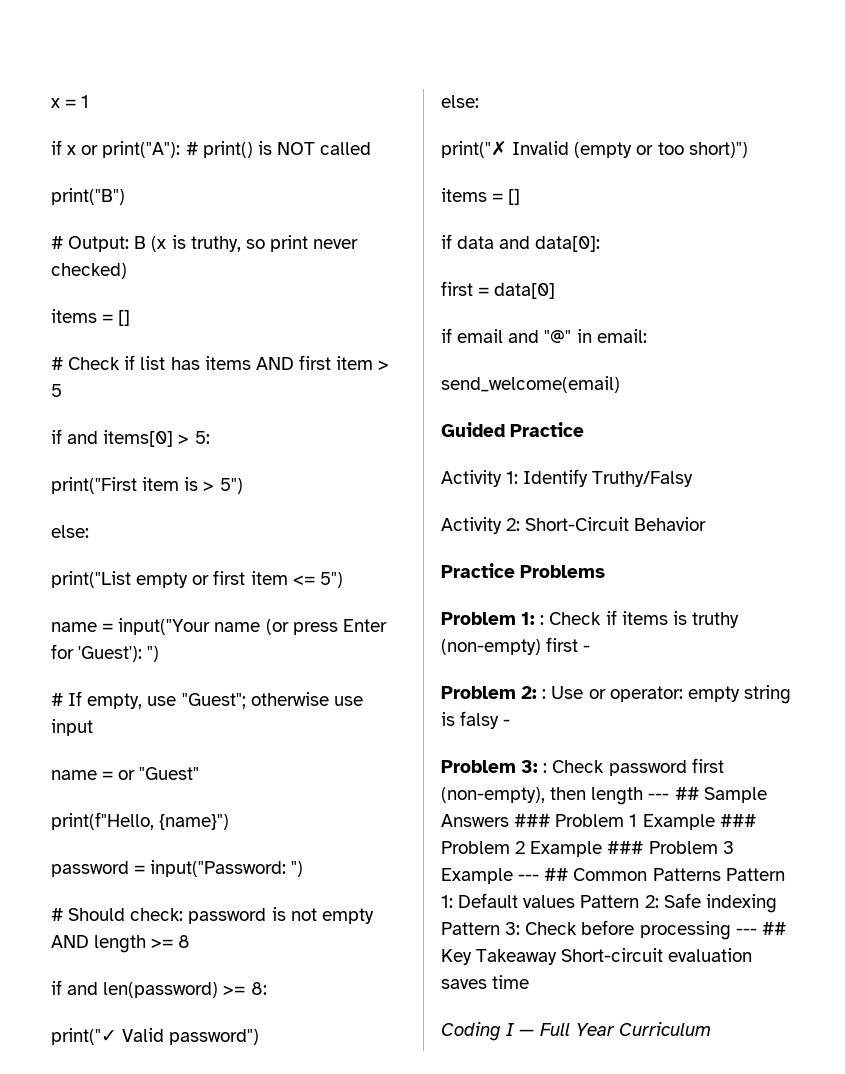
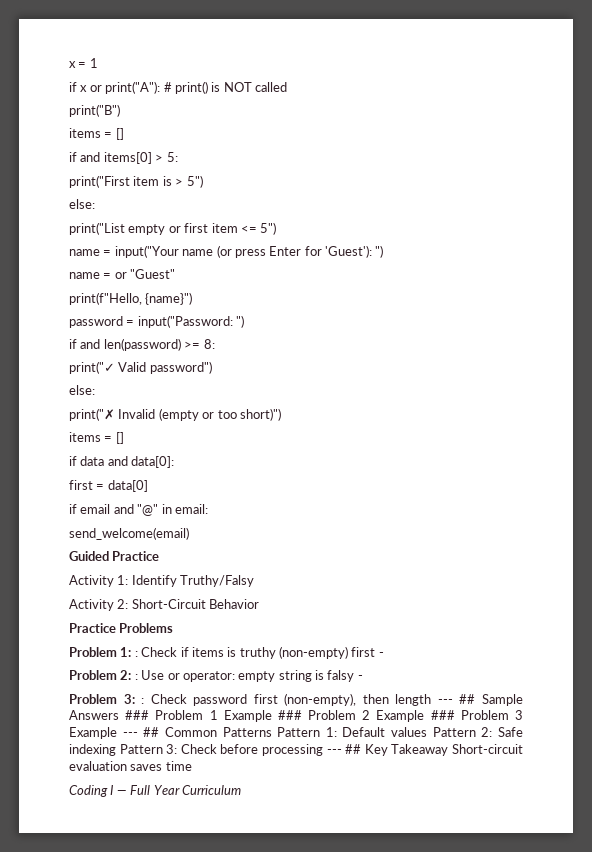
  print("B")
- # Output: B (x is truthy, so print never checked)
  items = []
- # Check if list has items AND first item > 5
- # If empty, use "Guest"; otherwise use input
- # Should check: password is not empty AND length >= 8

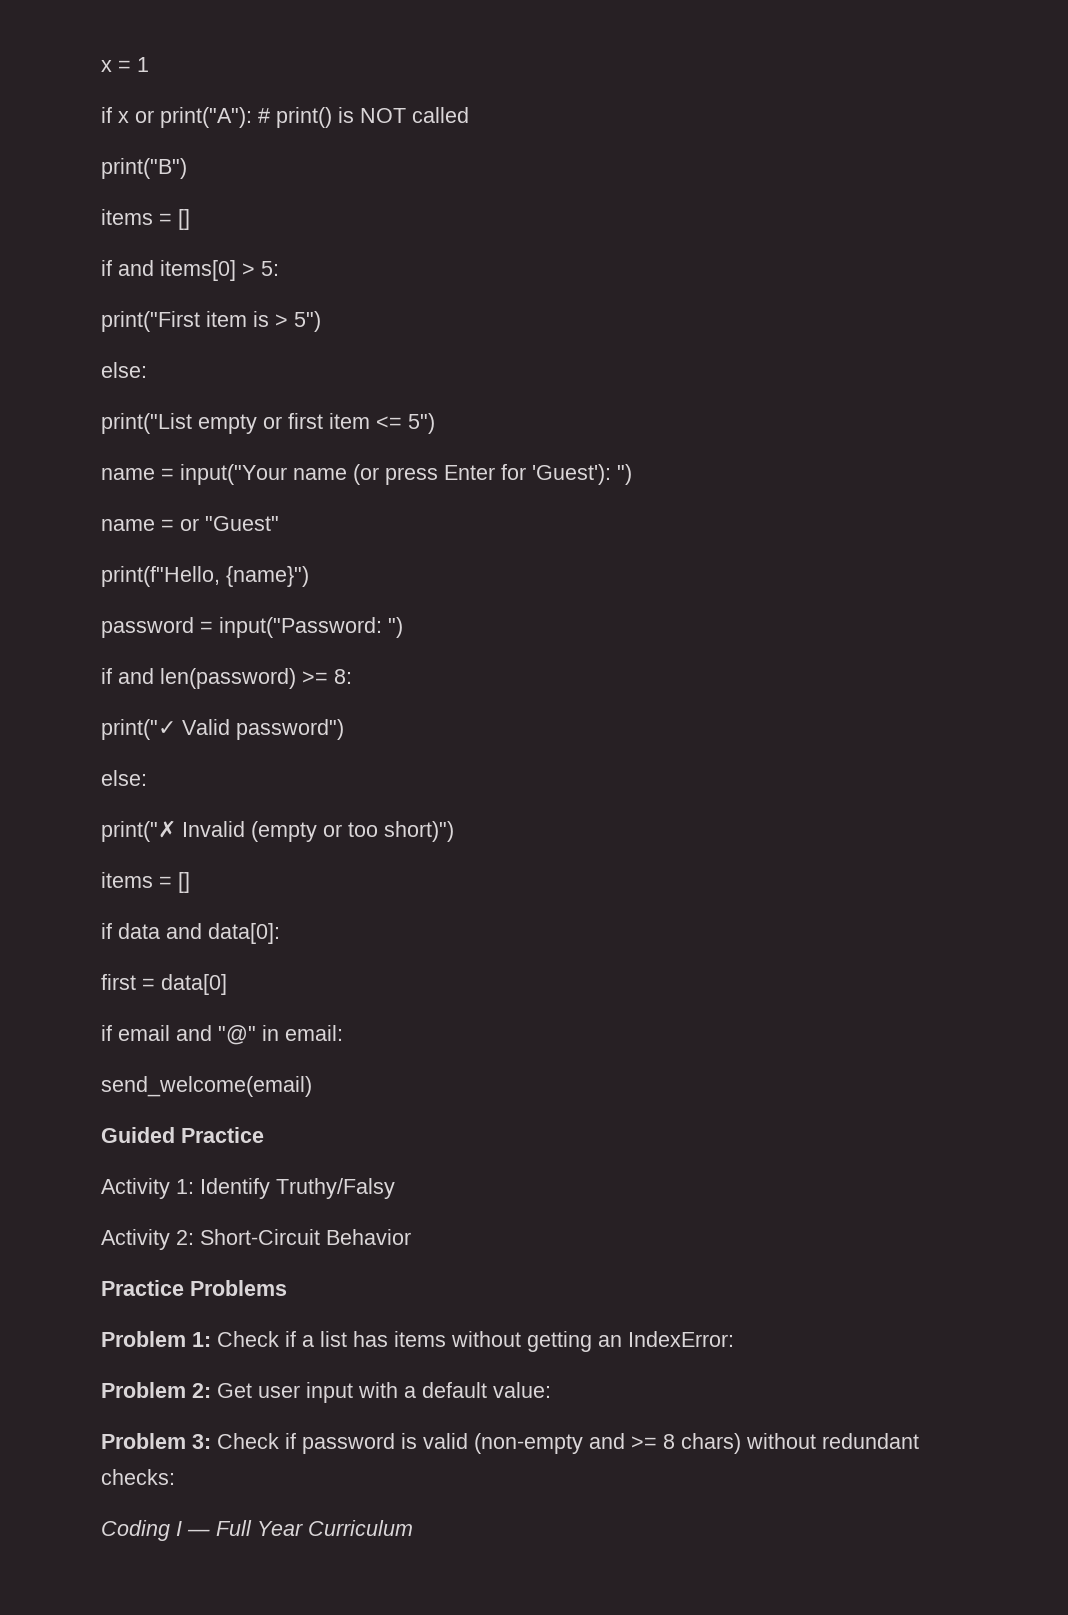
- Problem 1: : Check if items is truthy (non-empty) first -
- Problem 2: : Use or operator: empty string is falsy -
- Problem 3: : Check password first (non-empty), then length --- ## Sample Answers ### Problem 1 Example ### Problem 2 Example ### Problem 3 Example --- ## Common Patterns Pattern 1: Default values Pattern 2: Safe indexing Pattern 3: Check before processing --- ## Key Takeaway Short-circuit evaluation saves time
+ Problem 1: Check if a list has items without getting an IndexError:
+ Problem 2: Get user input with a default value:
+ Problem 3: Check if password is valid (non-empty and >= 8 chars) without redundant checks:

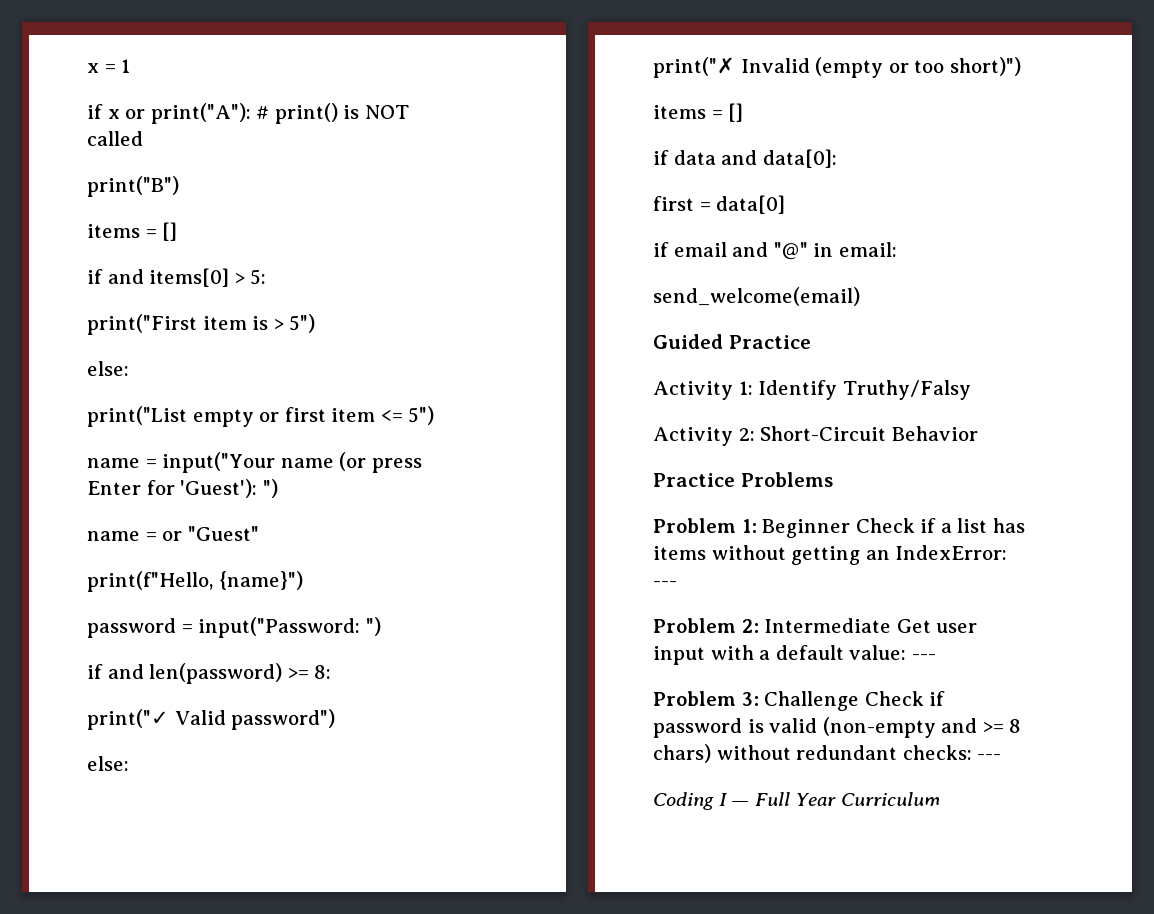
- Problem 1: Check if a list has items without getting an IndexError:
+ Problem 1: Beginner Check if a list has items without getting an IndexError: ---
- Problem 2: Get user input with a default value:
+ Problem 2: Intermediate Get user input with a default value: ---
- Problem 3: Check if password is valid (non-empty and >= 8 chars) without redundant checks:
+ Problem 3: Challenge Check if password is valid (non-empty and >= 8 chars) without redundant checks: ---

